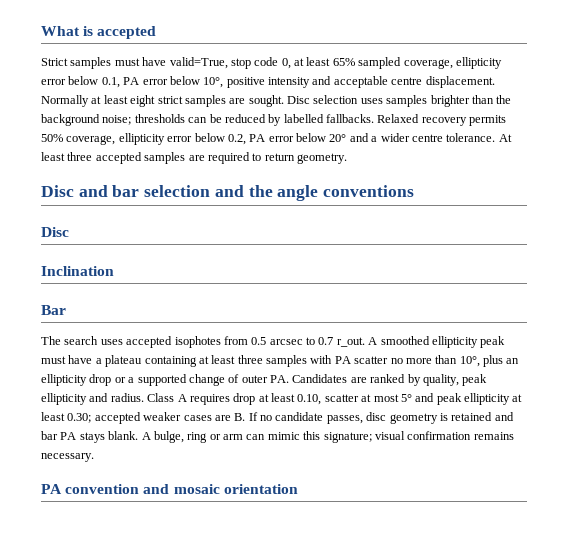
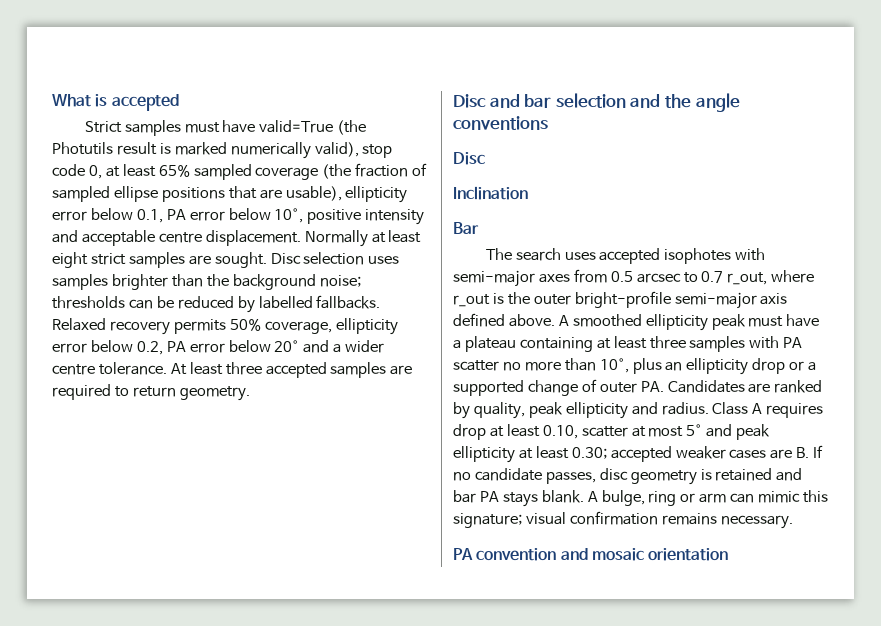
- Strict samples must have valid=True, stop code 0, at least 65% sampled coverage, ellipticity error below 0.1, PA error below 10°, positive intensity and acceptable centre displacement.
+ Strict samples must have valid=True (the Photutils result is marked numerically valid), stop code 0, at least 65% sampled coverage (the fraction of sampled ellipse positions that are usable), ellipticity error below 0.1, PA error below 10°, positive intensity and acceptable centre displacement.
- The search uses accepted isophotes from 0.5 arcsec to 0.7 r_out.
+ The search uses accepted isophotes with semi-major axes from 0.5 arcsec to 0.7 r_out, where r_out is the outer bright-profile semi-major axis defined above.

